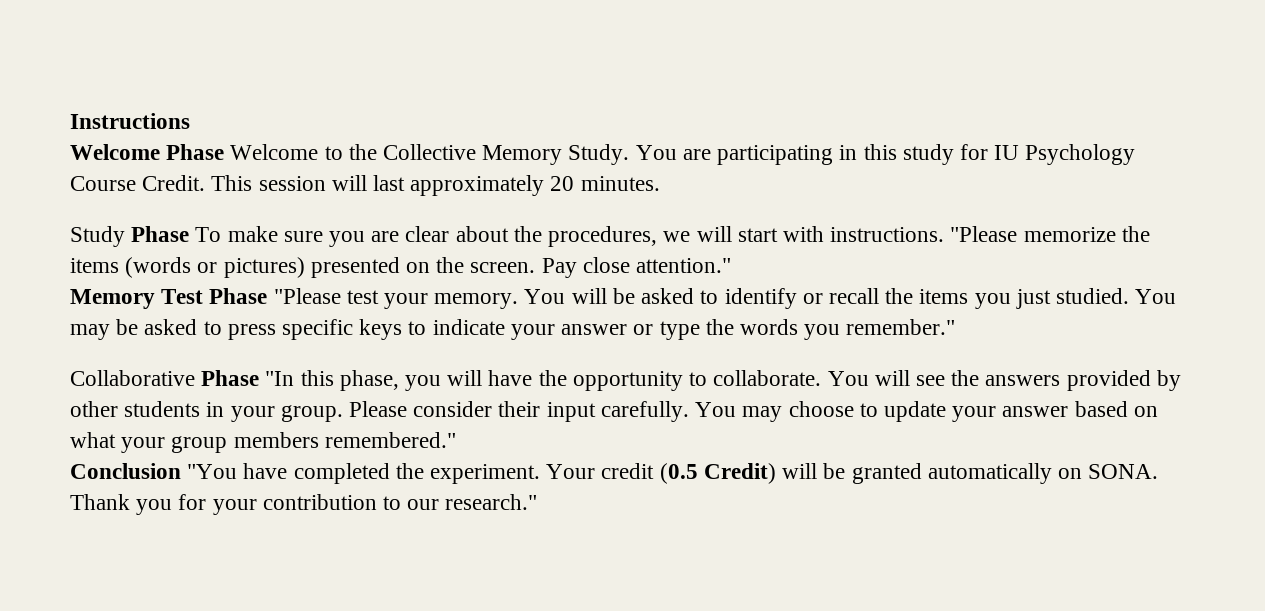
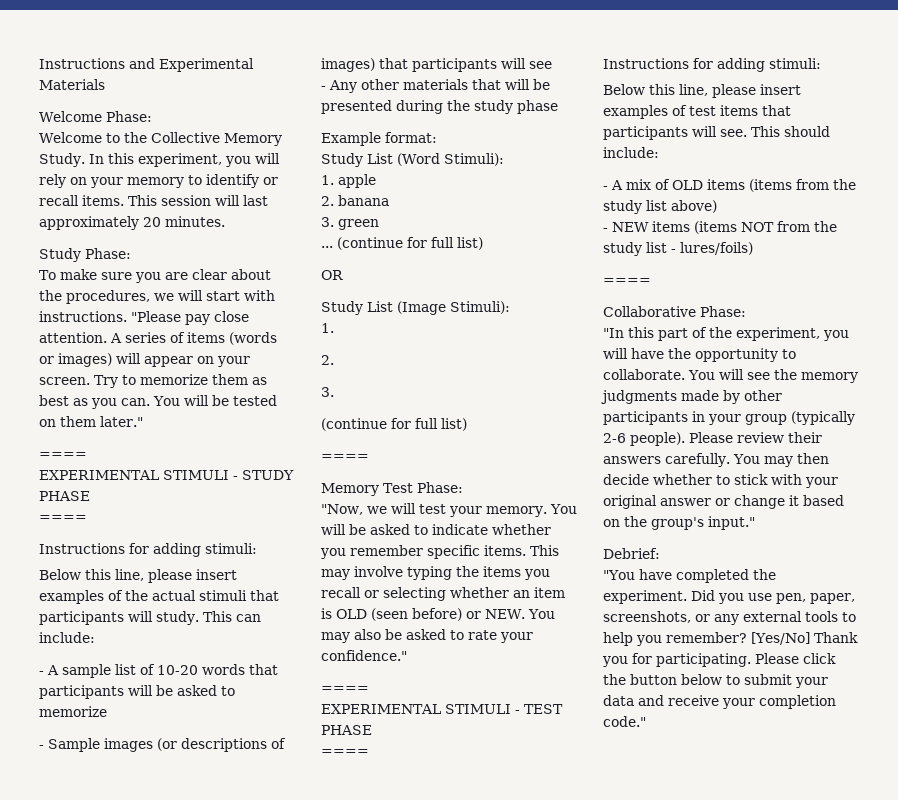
- Instructions
- Welcome Phase Welcome to the Collective Memory Study.
+ Instructions and Experimental Materials
+ Welcome Phase:
+ Welcome to the Collective Memory Study.
- You are participating in this study for IU Psychology Course Credit.
+ In this experiment, you will rely on your memory to identify or recall items.
- Study Phase To make sure you are clear about the procedures, we will start with instructions.
+ Study Phase:
+ To make sure you are clear about the procedures, we will start with instructions.
- "Please memorize the items (words or pictures) presented on the screen. Pay close attention."
- Memory Test Phase "Please test your memory.
+ "Please pay close attention. A series of items (words or images) will appear on your screen. Try to memorize them as best as you can. You will be tested on them later."
+ ====
+ EXPERIMENTAL STIMULI - STUDY PHASE
+ ====
+ Instructions for adding stimuli:
+ Below this line, please insert examples of the actual stimuli that participants will study. This can include:
+ - A sample list of 10-20 words that participants will be asked to memorize
+ - Sample images (or descriptions of images) that participants will see
+ - Any other materials that will be presented during the study phase
+ Example format:
+ Study List (Word Stimuli):
+ 1. apple
+ 2. banana
+ 3. green
+ ... (continue for full list)
+ OR
+ Study List (Image Stimuli):
+ 1.
+ 2.
+ 3.
+ (continue for full list)
+ ====
+ Memory Test Phase:
+ "Now, we will test your memory.
- You will be asked to identify or recall the items you just studied. You may be asked to press specific keys to indicate your answer or type the words you remember."
+ You will be asked to indicate whether you remember specific items. This may involve typing the items you recall or selecting whether an item is OLD (seen before) or NEW. You may also be asked to rate your confidence."
+ ====
+ EXPERIMENTAL STIMULI - TEST PHASE
+ ====
+ Instructions for adding stimuli:
+ Below this line, please insert examples of test items that participants will see. This should include:
+ - A mix of OLD items (items from the study list above)
+ - NEW items (items NOT from the study list - lures/foils)
+ ====
- Collaborative Phase "In this phase, you will have the opportunity to collaborate.
+ Collaborative Phase:
+ "In this part of the experiment, you will have the opportunity to collaborate.
- You will see the answers provided by other students in your group. Please consider their input carefully. You may choose to update your answer based on what your group members remembered."
- Conclusion "You have completed the experiment.
+ You will see the memory judgments made by other participants in your group (typically 2-6 people). Please review their answers carefully. You may then decide whether to stick with your original answer or change it based on the group's input."
+ Debrief:
+ "You have completed the experiment.
- Your credit (0.5 Credit) will be granted automatically on SONA. Thank you for your contribution to our research."
+ Did you use pen, paper, screenshots, or any external tools to help you remember? [Yes/No] Thank you for participating. Please click the button below to submit your data and receive your completion code."

